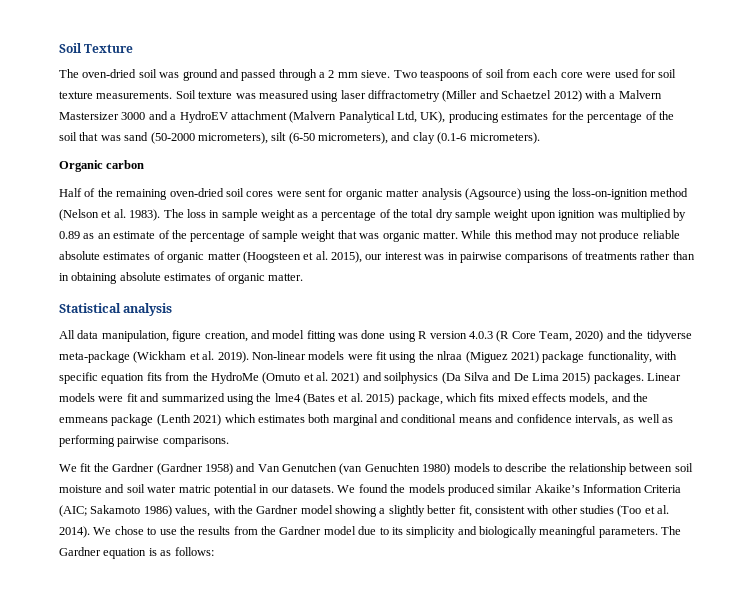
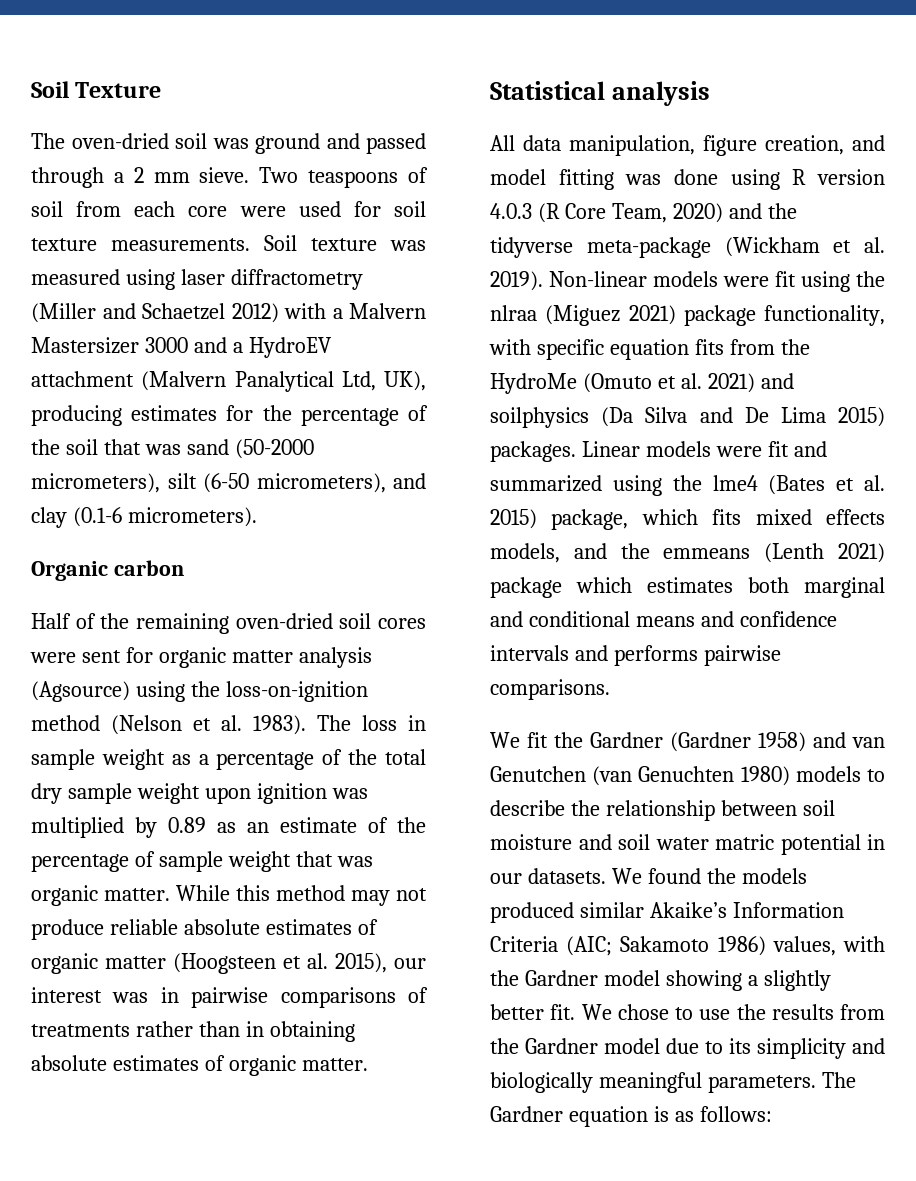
- Linear models were fit and summarized using the lme4 (Bates et al. 2015) package, which fits mixed effects models, and the emmeans package (Lenth 2021) which estimates both marginal and conditional means and confidence intervals, as well as performing pairwise comparisons.
+ Linear models were fit and summarized using the lme4 (Bates et al. 2015) package, which fits mixed effects models, and the emmeans (Lenth 2021) package which estimates both marginal and conditional means and confidence intervals and performs pairwise comparisons.
- We fit the Gardner (Gardner 1958) and Van Genutchen (van Genuchten 1980) models to describe the relationship between soil moisture and soil water matric potential in our datasets.
+ We fit the Gardner (Gardner 1958) and van Genutchen (van Genuchten 1980) models to describe the relationship between soil moisture and soil water matric potential in our datasets.
- We found the models produced similar Akaike’s Information Criteria (AIC; Sakamoto 1986) values, with the Gardner model showing a slightly better fit, consistent with other studies (Too et al. 2014).
+ We found the models produced similar Akaike’s Information Criteria (AIC; Sakamoto 1986) values, with the Gardner model showing a slightly better fit.

